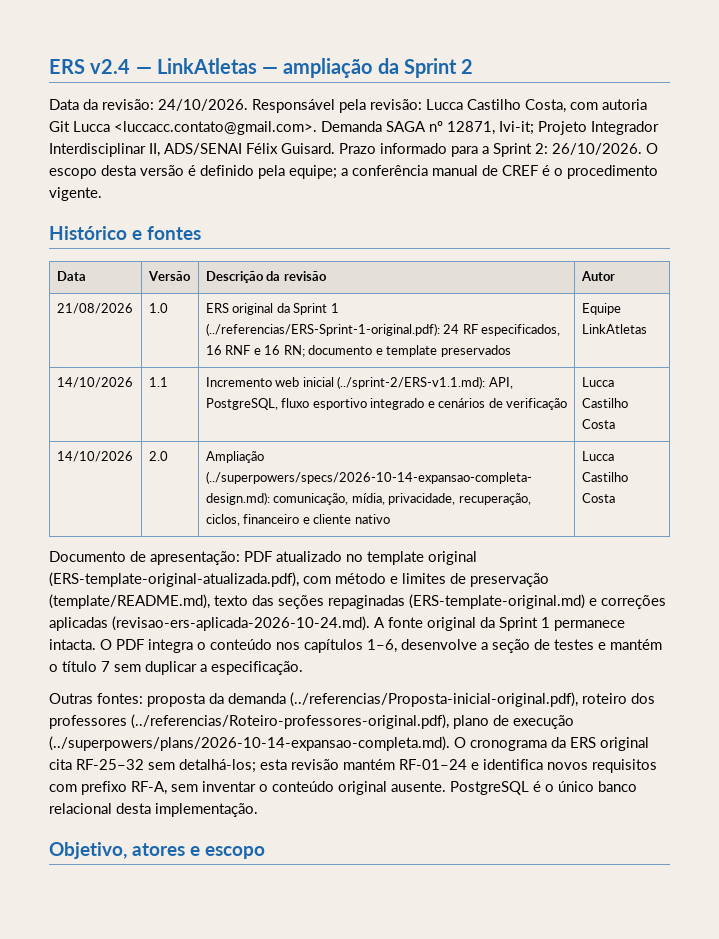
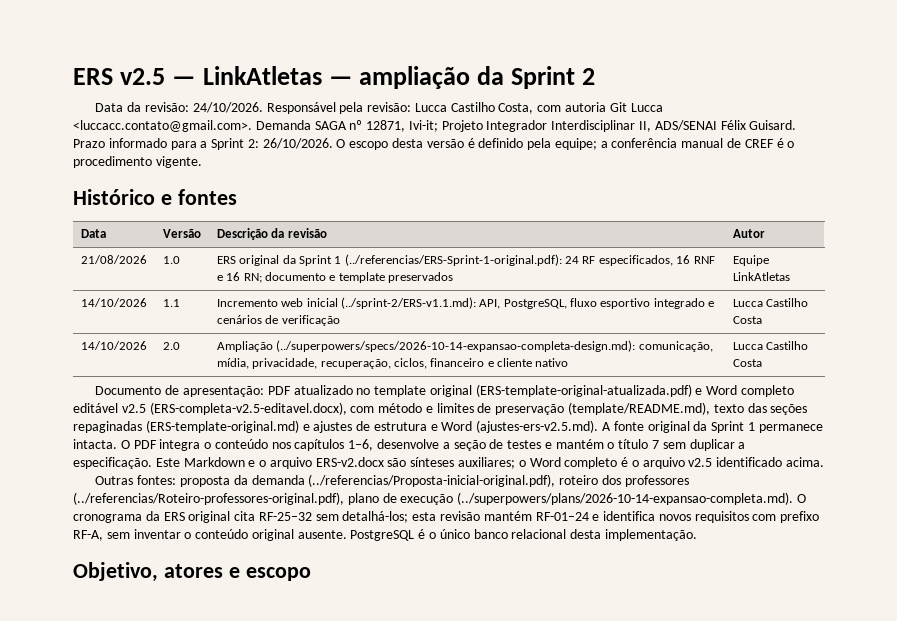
- ERS v2.4 — LinkAtletas — ampliação da Sprint 2
+ ERS v2.5 — LinkAtletas — ampliação da Sprint 2
- Documento de apresentação: PDF atualizado no template original (ERS-template-original-atualizada.pdf), com método e limites de preservação (template/README.md), texto das seções repaginadas (ERS-template-original.md) e correções aplicadas (revisao-ers-aplicada-2026-10-24.md). A fonte original da Sprint 1 permanece intacta.
+ Documento de apresentação: PDF atualizado no template original (ERS-template-original-atualizada.pdf) e Word completo editável v2.5 (ERS-completa-v2.5-editavel.docx), com método e limites de preservação (template/README.md), texto das seções repaginadas (ERS-template-original.md) e ajustes de estrutura e Word (ajustes-ers-v2.5.md). A fonte original da Sprint 1 permanece intacta.
+ Este Markdown e o arquivo ERS-v2.docx são sínteses auxiliares; o Word completo é o arquivo v2.5 identificado acima.

